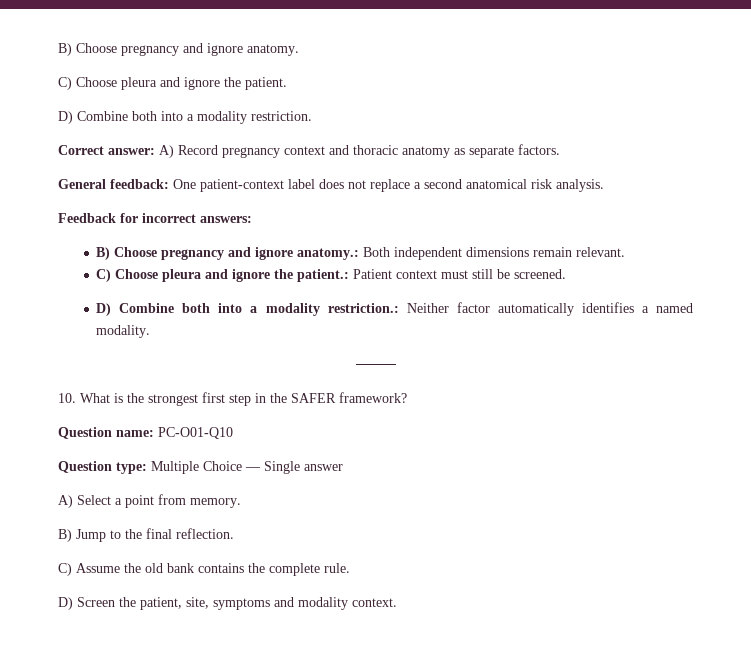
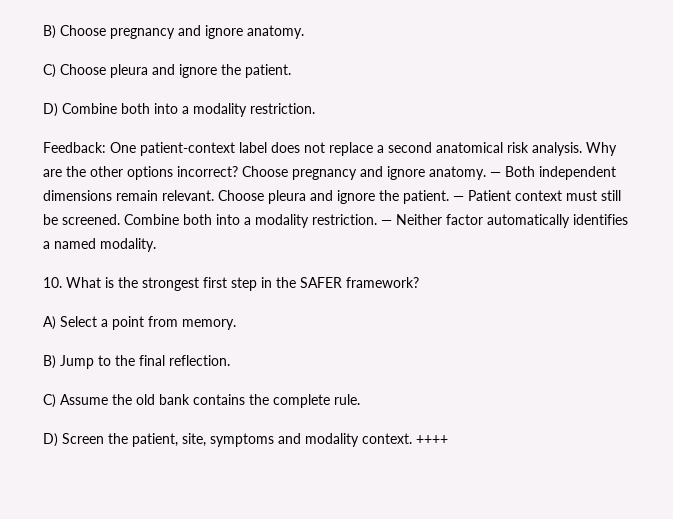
- Correct answer: A) Record pregnancy context and thoracic anatomy as separate factors.
- General feedback: One patient-context label does not replace a second anatomical risk analysis.
- Feedback for incorrect answers:
- B) Choose pregnancy and ignore anatomy.: Both independent dimensions remain relevant.
- C) Choose pleura and ignore the patient.: Patient context must still be screened.
- D) Combine both into a modality restriction.: Neither factor automatically identifies a named modality.
+ Feedback: One patient-context label does not replace a second anatomical risk analysis. Why are the other options incorrect? Choose pregnancy and ignore anatomy. — Both independent dimensions remain relevant. Choose pleura and ignore the patient. — Patient context must still be screened. Combine both into a modality restriction. — Neither factor automatically identifies a named modality.
- ────
- Question name: PC-O01-Q10
- Question type: Multiple Choice — Single answer
+ ++++

